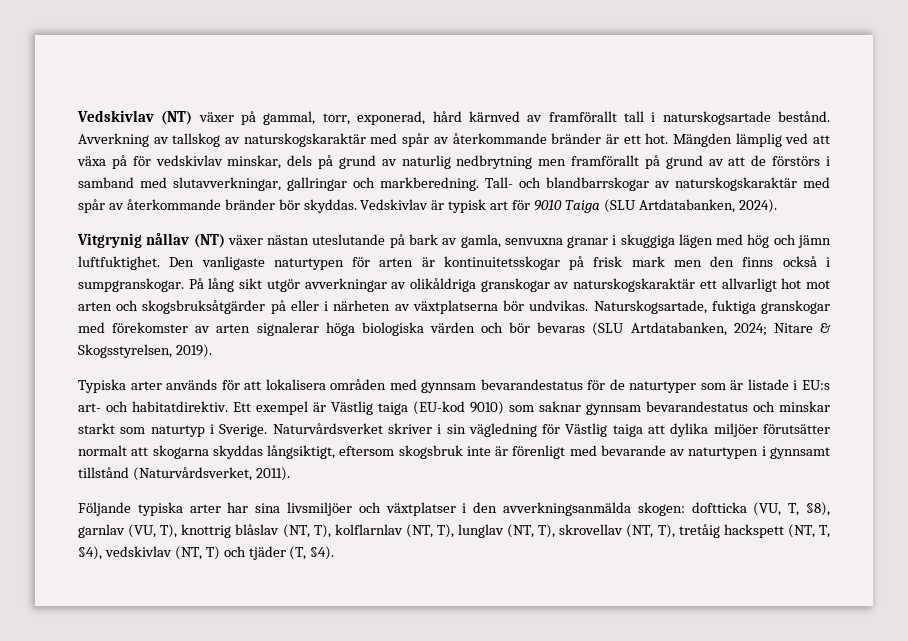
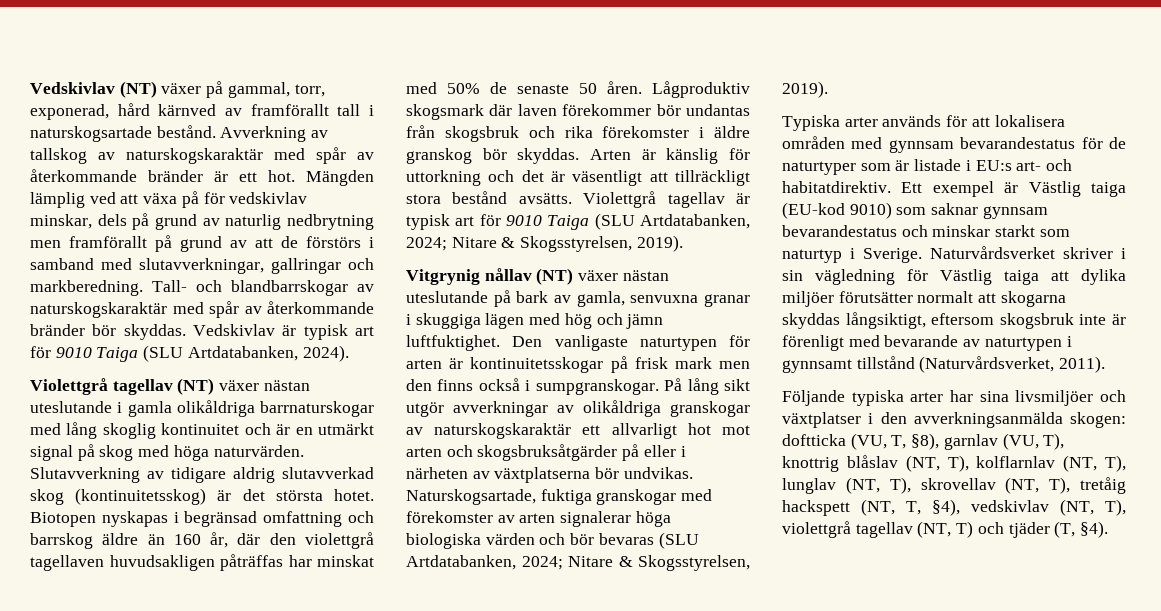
+ Violettgrå tagellav (NT) växer nästan uteslutande i gamla olikåldriga barrnaturskogar med lång skoglig kontinuitet och är en utmärkt signal på skog med höga naturvärden. Slutavverkning av tidigare aldrig slutavverkad skog (kontinuitetsskog) är det största hotet. Biotopen nyskapas i begränsad omfattning och barrskog äldre än 160 år, där den violettgrå tagellaven huvudsakligen påträffas har minskat med 50% de senaste 50 åren. Lågproduktiv skogsmark där laven förekommer bör undantas från skogsbruk och rika förekomster i äldre granskog bör skyddas. Arten är känslig för uttorkning och det är väsentligt att tillräckligt stora bestånd avsätts. Violettgrå tagellav är typisk art för 9010 Taiga (SLU Artdatabanken, 2024; Nitare & Skogsstyrelsen, 2019).
- Följande typiska arter har sina livsmiljöer och växtplatser i den avverkningsanmälda skogen: doftticka (VU, T, §8), garnlav (VU, T), knottrig blåslav (NT, T), kolflarnlav (NT, T), lunglav (NT, T), skrovellav (NT, T), tretåig hackspett (NT, T, §4), vedskivlav (NT, T) och tjäder (T, §4).
+ Följande typiska arter har sina livsmiljöer och växtplatser i den avverkningsanmälda skogen: doftticka (VU, T, §8), garnlav (VU, T), knottrig blåslav (NT, T), kolflarnlav (NT, T), lunglav (NT, T), skrovellav (NT, T), tretåig hackspett (NT, T, §4), vedskivlav (NT, T), violettgrå tagellav (NT, T) och tjäder (T, §4).

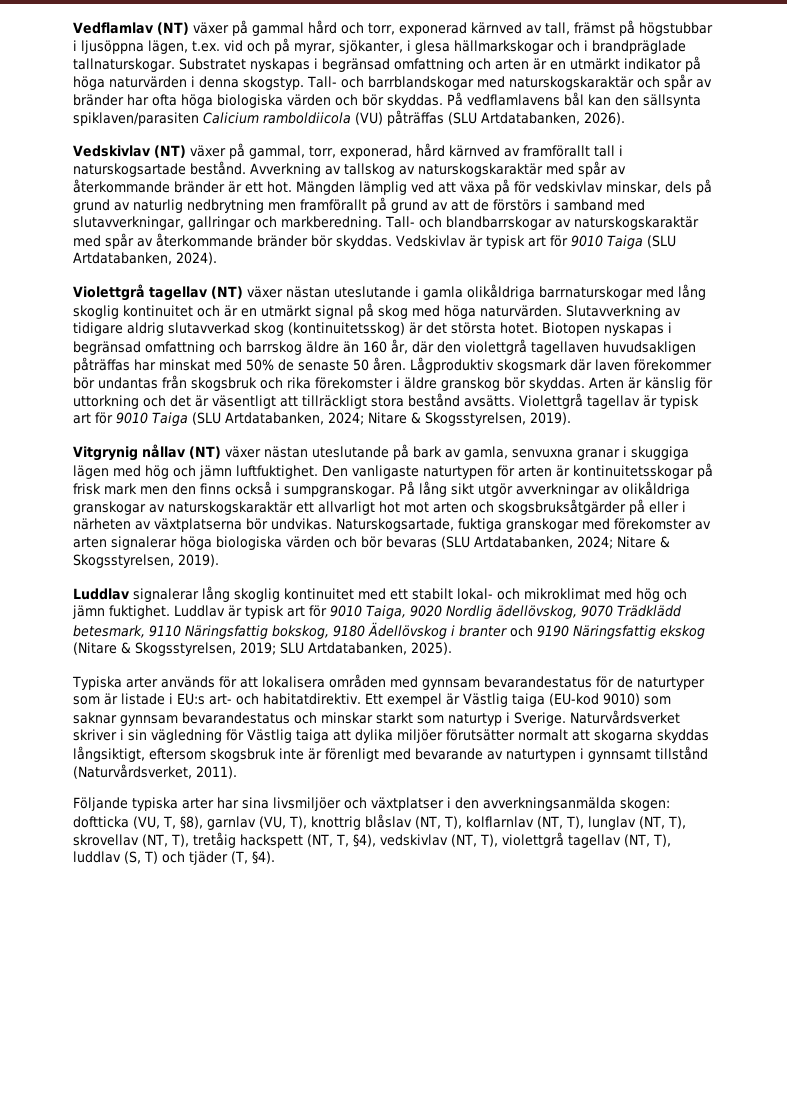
+ Vedflamlav (NT) växer på gammal hård och torr, exponerad kärnved av tall, främst på högstubbar i ljusöppna lägen, t.ex. vid och på myrar, sjökanter, i glesa hällmarkskogar och i brandpräglade tallnaturskogar. Substratet nyskapas i begränsad omfattning och arten är en utmärkt indikator på höga naturvärden i denna skogstyp. Tall- och barrblandskogar med naturskogskaraktär och spår av bränder har ofta höga biologiska värden och bör skyddas. På vedflamlavens bål kan den sällsynta spiklaven/parasiten Calicium ramboldiicola (VU) påträffas (SLU Artdatabanken, 2026).
+ Luddlav signalerar lång skoglig kontinuitet med ett stabilt lokal- och mikroklimat med hög och jämn fuktighet. Luddlav är typisk art för 9010 Taiga, 9020 Nordlig ädellövskog, 9070 Trädklädd betesmark, 9110 Näringsfattig bokskog, 9180 Ädellövskog i branter och 9190 Näringsfattig ekskog (Nitare & Skogsstyrelsen, 2019; SLU Artdatabanken, 2025).
- Följande typiska arter har sina livsmiljöer och växtplatser i den avverkningsanmälda skogen: doftticka (VU, T, §8), garnlav (VU, T), knottrig blåslav (NT, T), kolflarnlav (NT, T), lunglav (NT, T), skrovellav (NT, T), tretåig hackspett (NT, T, §4), vedskivlav (NT, T), violettgrå tagellav (NT, T) och tjäder (T, §4).
+ Följande typiska arter har sina livsmiljöer och växtplatser i den avverkningsanmälda skogen: doftticka (VU, T, §8), garnlav (VU, T), knottrig blåslav (NT, T), kolflarnlav (NT, T), lunglav (NT, T), skrovellav (NT, T), tretåig hackspett (NT, T, §4), vedskivlav (NT, T), violettgrå tagellav (NT, T), luddlav (S, T) och tjäder (T, §4).

